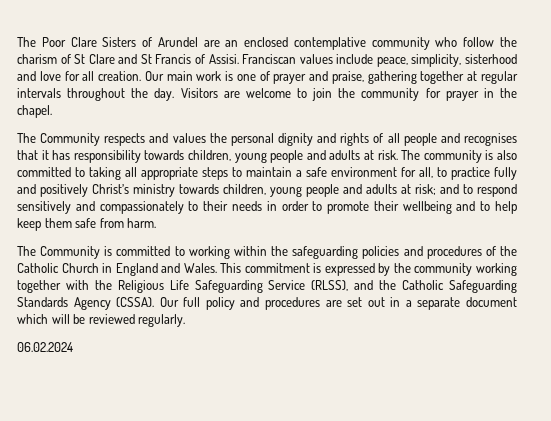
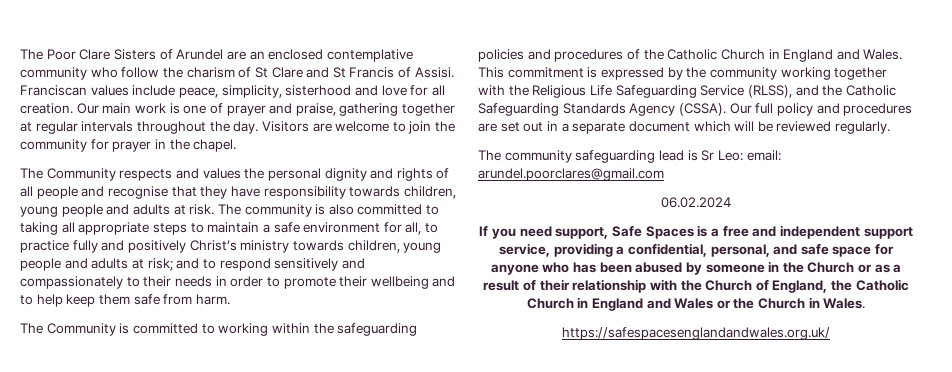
- The Community respects and values the personal dignity and rights of all people and recognises that it has responsibility towards children, young people and adults at risk.
+ The Community respects and values the personal dignity and rights of all people and recognise that they have responsibility towards children, young people and adults at risk.
+ The community safeguarding lead is Sr Leo: email: arundel.poorclares@gmail.com
  06.02.2024
+ If you need support, Safe Spaces is a free and independent support service, providing a confidential, personal, and safe space for anyone who has been abused by someone in the Church or as a result of their relationship with the Church of England, the Catholic Church in England and Wales or the Church in Wales.
+ https://safespacesenglandandwales.org.uk/

